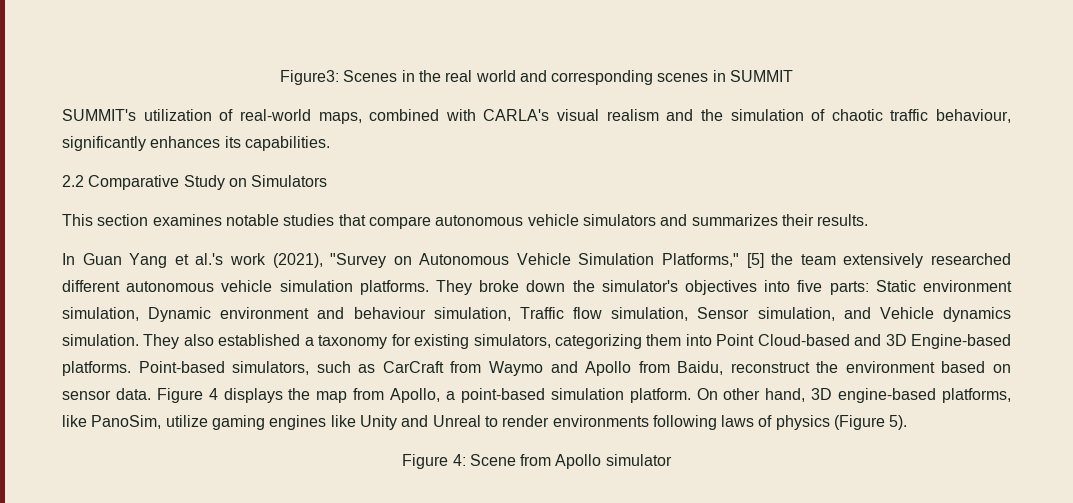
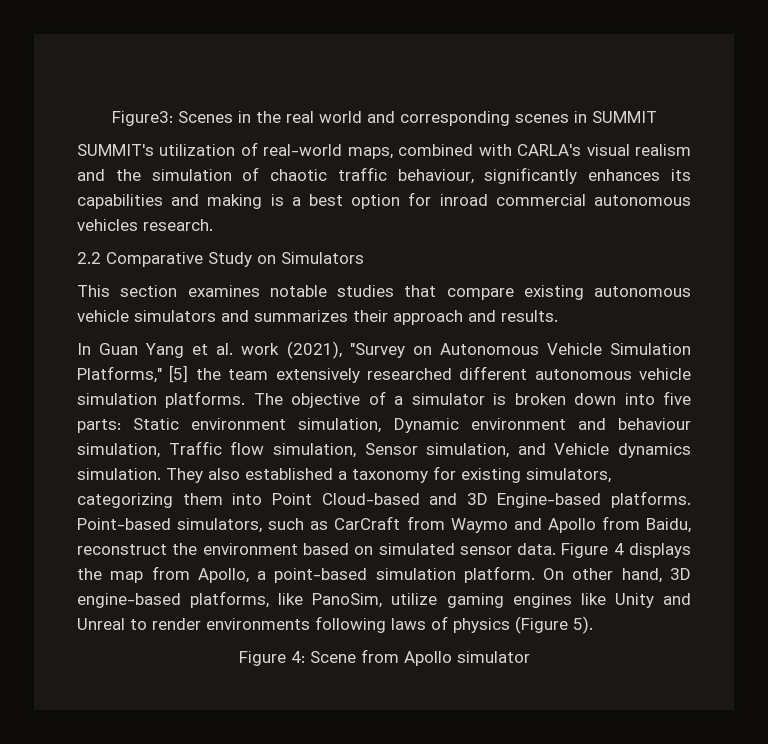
- SUMMIT's utilization of real-world maps, combined with CARLA's visual realism and the simulation of chaotic traffic behaviour, significantly enhances its capabilities.
+ SUMMIT's utilization of real-world maps, combined with CARLA's visual realism and the simulation of chaotic traffic behaviour, significantly enhances its capabilities and making is a best option for inroad commercial autonomous vehicles research.
- This section examines notable studies that compare autonomous vehicle simulators and summarizes their results.
+ This section examines notable studies that compare existing autonomous vehicle simulators and summarizes their approach and results.
- In Guan Yang et al.'s work (2021), "Survey on Autonomous Vehicle Simulation Platforms," [5] the team extensively researched different autonomous vehicle simulation platforms.
+ In Guan Yang et al. work (2021), "Survey on Autonomous Vehicle Simulation Platforms," [5] the team extensively researched different autonomous vehicle simulation platforms.
- They broke down the simulator's objectives into five parts: Static environment simulation, Dynamic environment and behaviour simulation, Traffic flow simulation, Sensor simulation, and Vehicle dynamics simulation.
+ The objective of a simulator is broken down into five parts: Static environment simulation, Dynamic environment and behaviour simulation, Traffic flow simulation, Sensor simulation, and Vehicle dynamics simulation.
- Point-based simulators, such as CarCraft from Waymo and Apollo from Baidu, reconstruct the environment based on sensor data.
+ Point-based simulators, such as CarCraft from Waymo and Apollo from Baidu, reconstruct the environment based on simulated sensor data.

